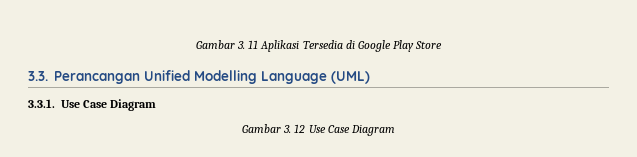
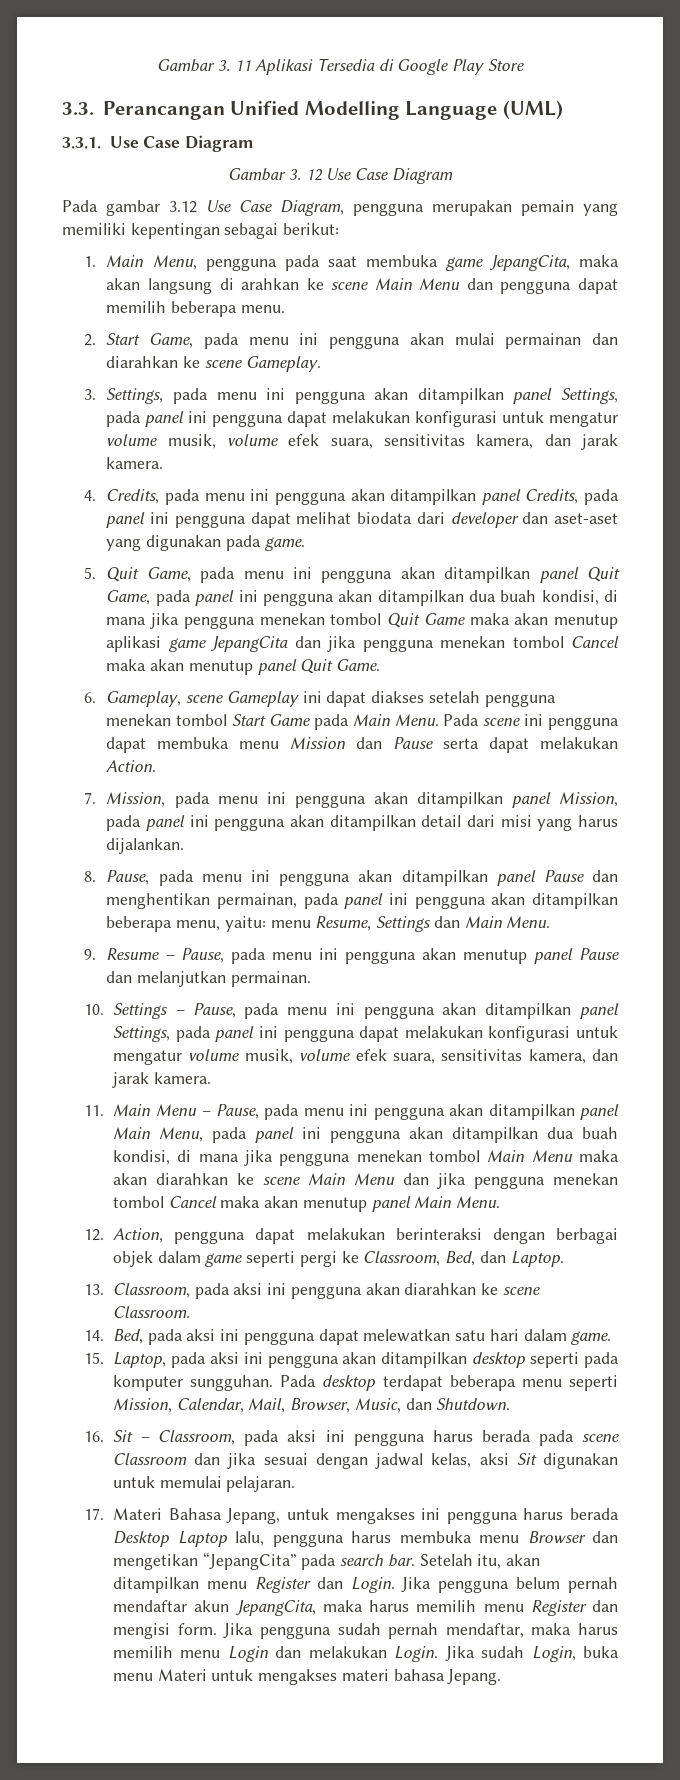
+ Pada gambar 3.12 Use Case Diagram, pengguna merupakan pemain yang memiliki kepentingan sebagai berikut:
+ 1. Main Menu, pengguna pada saat membuka game JepangCita, maka akan langsung di arahkan ke scene Main Menu dan pengguna dapat memilih beberapa menu.
+ 2. Start Game, pada menu ini pengguna akan mulai permainan dan diarahkan ke scene Gameplay.
+ 3. Settings, pada menu ini pengguna akan ditampilkan panel Settings, pada panel ini pengguna dapat melakukan konfigurasi untuk mengatur volume musik, volume efek suara, sensitivitas kamera, dan jarak kamera.
+ 4. Credits, pada menu ini pengguna akan ditampilkan panel Credits, pada panel ini pengguna dapat melihat biodata dari developer dan aset-aset yang digunakan pada game.
+ 5. Quit Game, pada menu ini pengguna akan ditampilkan panel Quit Game, pada panel ini pengguna akan ditampilkan dua buah kondisi, di mana jika pengguna menekan tombol Quit Game maka akan menutup aplikasi game JepangCita dan jika pengguna menekan tombol Cancel maka akan menutup panel Quit Game.
+ 6. Gameplay, scene Gameplay ini dapat diakses setelah pengguna menekan tombol Start Game pada Main Menu. Pada scene ini pengguna dapat membuka menu Mission dan Pause serta dapat melakukan Action.
+ 7. Mission, pada menu ini pengguna akan ditampilkan panel Mission, pada panel ini pengguna akan ditampilkan detail dari misi yang harus dijalankan.
+ 8. Pause, pada menu ini pengguna akan ditampilkan panel Pause dan menghentikan permainan, pada panel ini pengguna akan ditampilkan beberapa menu, yaitu: menu Resume, Settings dan Main Menu.
+ 9. Resume – Pause, pada menu ini pengguna akan menutup panel Pause dan melanjutkan permainan.
+ 10. Settings – Pause, pada menu ini pengguna akan ditampilkan panel Settings, pada panel ini pengguna dapat melakukan konfigurasi untuk mengatur volume musik, volume efek suara, sensitivitas kamera, dan jarak kamera.
+ 11. Main Menu – Pause, pada menu ini pengguna akan ditampilkan panel Main Menu, pada panel ini pengguna akan ditampilkan dua buah kondisi, di mana jika pengguna menekan tombol Main Menu maka akan diarahkan ke scene Main Menu dan jika pengguna menekan tombol Cancel maka akan menutup panel Main Menu.
+ 12. Action, pengguna dapat melakukan berinteraksi dengan berbagai objek dalam game seperti pergi ke Classroom, Bed, dan Laptop.
+ 13. Classroom, pada aksi ini pengguna akan diarahkan ke scene Classroom.
+ 14. Bed, pada aksi ini pengguna dapat melewatkan satu hari dalam game.
+ 15. Laptop, pada aksi ini pengguna akan ditampilkan desktop seperti pada komputer sungguhan. Pada desktop terdapat beberapa menu seperti Mission, Calendar, Mail, Browser, Music, dan Shutdown.
+ 16. Sit – Classroom, pada aksi ini pengguna harus berada pada scene Classroom dan jika sesuai dengan jadwal kelas, aksi Sit digunakan untuk memulai pelajaran.
+ 17. Materi Bahasa Jepang, untuk mengakses ini pengguna harus berada Desktop Laptop lalu, pengguna harus membuka menu Browser dan mengetikan “JepangCita” pada search bar. Setelah itu, akan ditampilkan menu Register dan Login. Jika pengguna belum pernah mendaftar akun JepangCita, maka harus memilih menu Register dan mengisi form. Jika pengguna sudah pernah mendaftar, maka harus memilih menu Login dan melakukan Login. Jika sudah Login, buka menu Materi untuk mengakses materi bahasa Jepang.

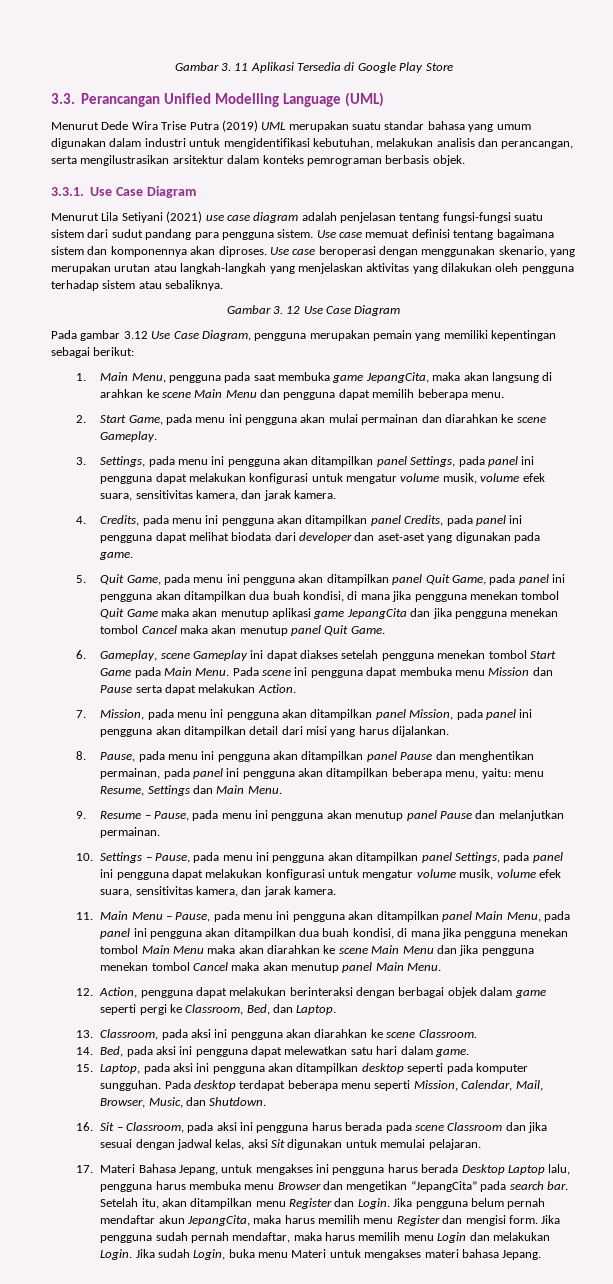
+ Menurut Dede Wira Trise Putra (2019) UML merupakan suatu standar bahasa yang umum digunakan dalam industri untuk mengidentifikasi kebutuhan, melakukan analisis dan perancangan, serta mengilustrasikan arsitektur dalam konteks pemrograman berbasis objek.
  3.3.1. Use Case Diagram
+ Menurut Lila Setiyani (2021) use case diagram adalah penjelasan tentang fungsi-fungsi suatu sistem dari sudut pandang para pengguna sistem. Use case memuat definisi tentang bagaimana sistem dan komponennya akan diproses. Use case beroperasi dengan menggunakan skenario, yang merupakan urutan atau langkah-langkah yang menjelaskan aktivitas yang dilakukan oleh pengguna terhadap sistem atau sebaliknya.

